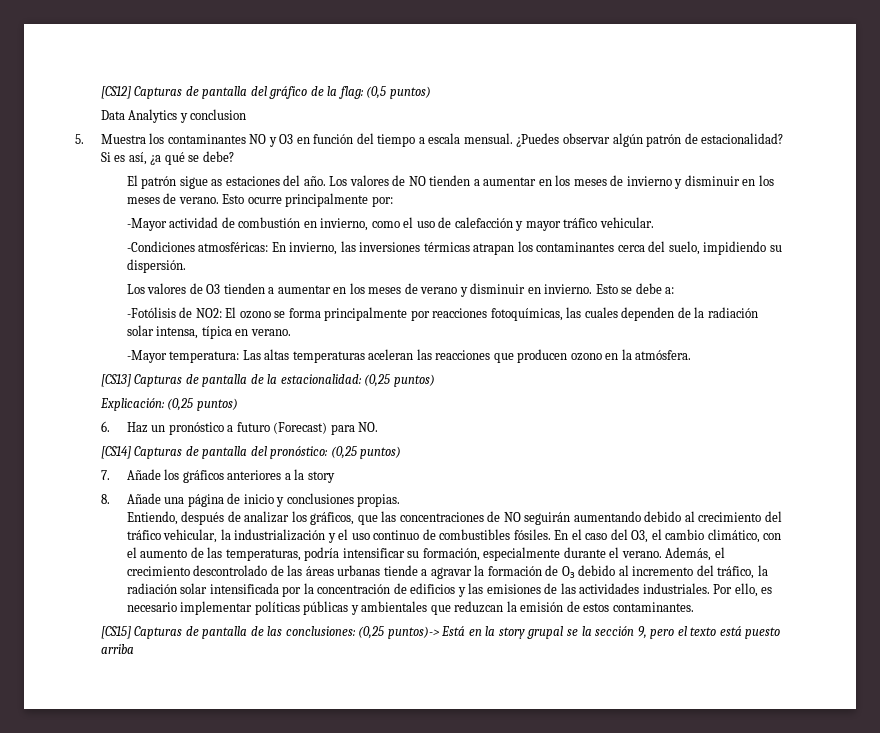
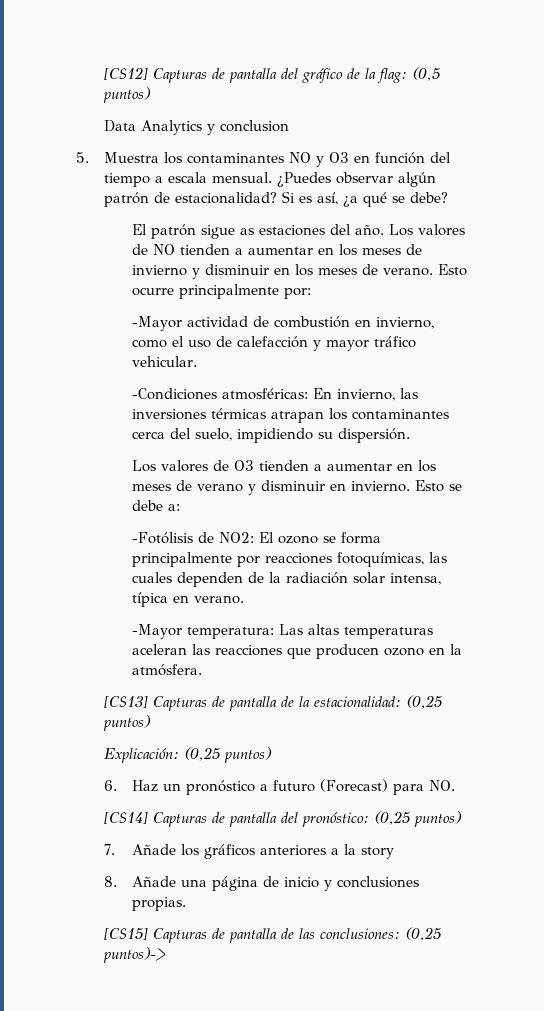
- Entiendo, después de analizar los gráficos, que las concentraciones de NO seguirán aumentando debido al crecimiento del tráfico vehicular, la industrialización y el uso continuo de combustibles fósiles. En el caso del O3, el cambio climático, con el aumento de las temperaturas, podría intensificar su formación, especialmente durante el verano. Además, el crecimiento descontrolado de las áreas urbanas tiende a agravar la formación de O₃ debido al incremento del tráfico, la radiación solar intensificada por la concentración de edificios y las emisiones de las actividades industriales. Por ello, es necesario implementar políticas públicas y ambientales que reduzcan la emisión de estos contaminantes.
- [CS15] Capturas de pantalla de las conclusiones: (0,25 puntos)-> Está en la story grupal se la sección 9, pero el texto está puesto arriba
+ [CS15] Capturas de pantalla de las conclusiones: (0,25 puntos)->

